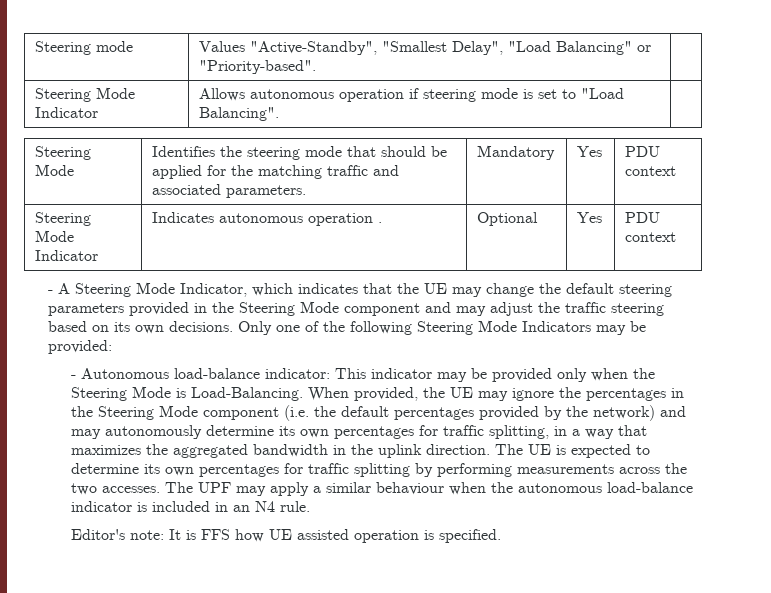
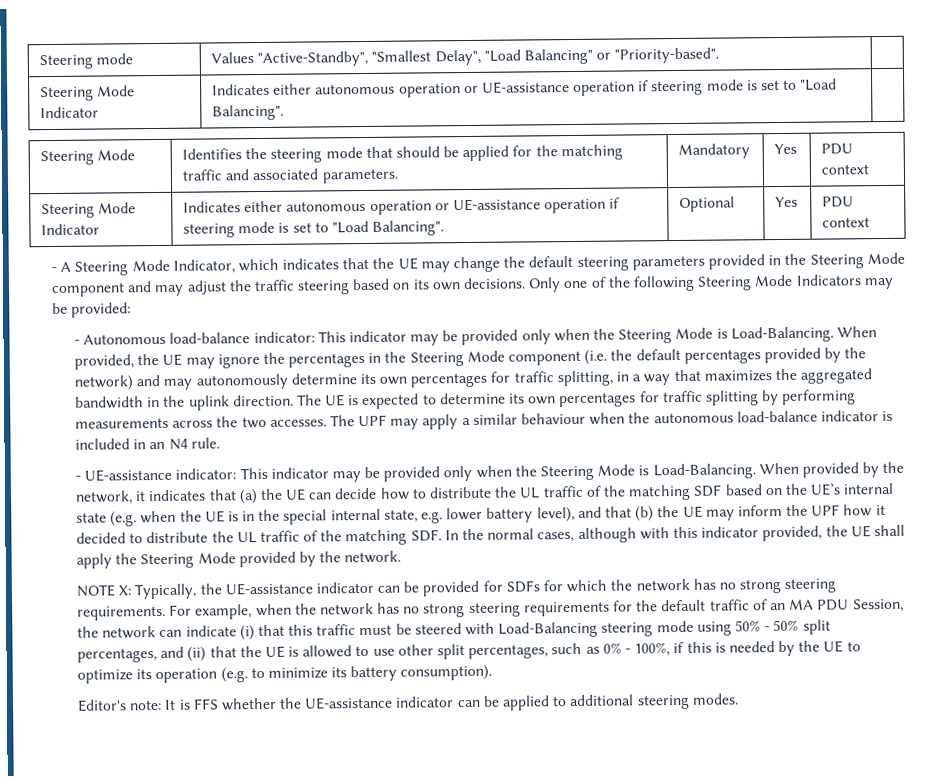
  Steering mode | Values "Active-Standby", "Smallest Delay", "Load Balancing" or "Priority-based". |
- Steering Mode Indicator | Allows autonomous operation if steering mode is set to "Load Balancing". |
+ Steering Mode Indicator | Indicates either autonomous operation or UE-assistance operation if steering mode is set to "Load Balancing". |
- Steering Mode Indicator | Indicates autonomous operation . | Optional | Yes | PDU context
+ Steering Mode Indicator | Indicates either autonomous operation or UE-assistance operation if steering mode is set to "Load Balancing". | Optional | Yes | PDU context
+ - UE-assistance indicator: This indicator may be provided only when the Steering Mode is Load-Balancing. When provided by the network, it indicates that (a) the UE can decide how to distribute the UL traffic of the matching SDF based on the UE’s internal state (e.g. when the UE is in the special internal state, e.g. lower battery level), and that (b) the UE may inform the UPF how it decided to distribute the UL traffic of the matching SDF. In the normal cases, although with this indicator provided, the UE shall apply the Steering Mode provided by the network.
+ NOTE X: Typically, the UE-assistance indicator can be provided for SDFs for which the network has no strong steering requirements. For example, when the network has no strong steering requirements for the default traffic of an MA PDU Session, the network can indicate (i) that this traffic must be steered with Load-Balancing steering mode using 50% - 50% split percentages, and (ii) that the UE is allowed to use other split percentages, such as 0% - 100%, if this is needed by the UE to optimize its operation (e.g. to minimize its battery consumption).
- Editor's note: It is FFS how UE assisted operation is specified.
+ Editor's note: It is FFS whether the UE-assistance indicator can be applied to additional steering modes.

